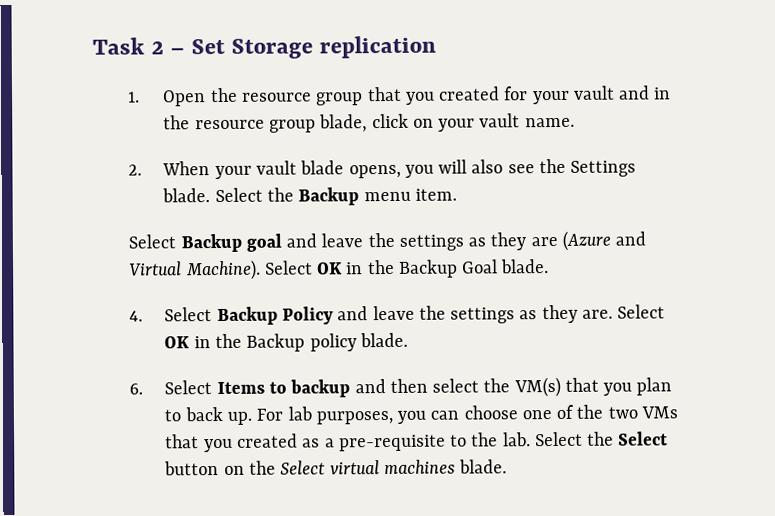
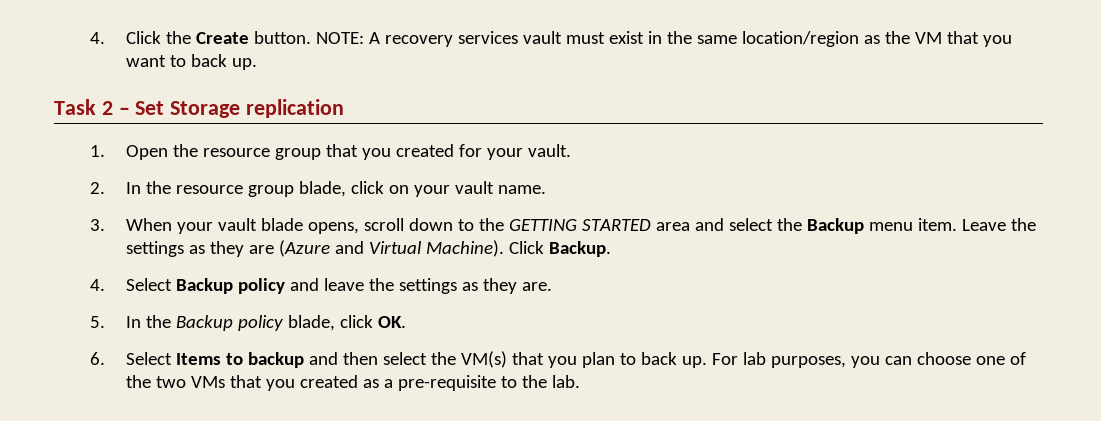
+ 4. Click the Create button. NOTE: A recovery services vault must exist in the same location/region as the VM that you want to back up.
- 1. Open the resource group that you created for your vault and in the resource group blade, click on your vault name.
+ 1. Open the resource group that you created for your vault.
+ 2. In the resource group blade, click on your vault name.
- 2. When your vault blade opens, you will also see the Settings blade. Select the Backup menu item.
- Select Backup goal and leave the settings as they are (Azure and Virtual Machine).
+ 3. When your vault blade opens, scroll down to the GETTING STARTED area and select the Backup menu item. Leave the settings as they are (Azure and Virtual Machine).
- Select OK in the Backup Goal blade.
+ Click Backup.
- 4. Select Backup Policy and leave the settings as they are. Select OK in the Backup policy blade.
+ 4. Select Backup policy and leave the settings as they are.
+ 5. In the Backup policy blade, click OK.
- Select the Select button on the Select virtual machines blade.

